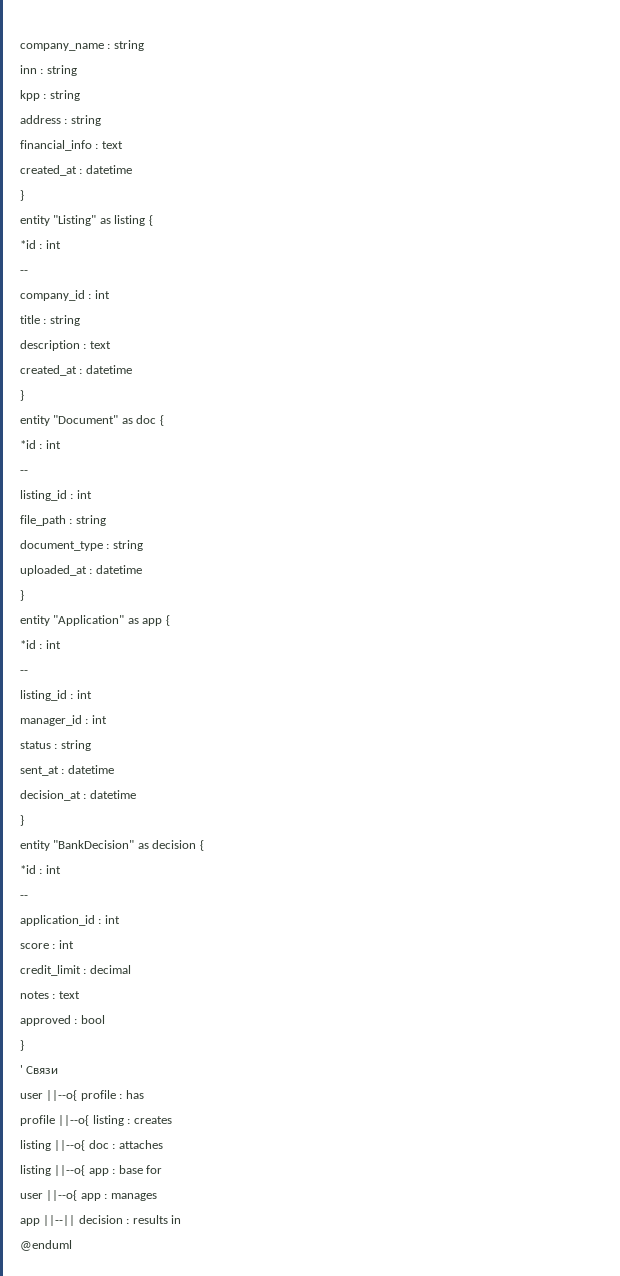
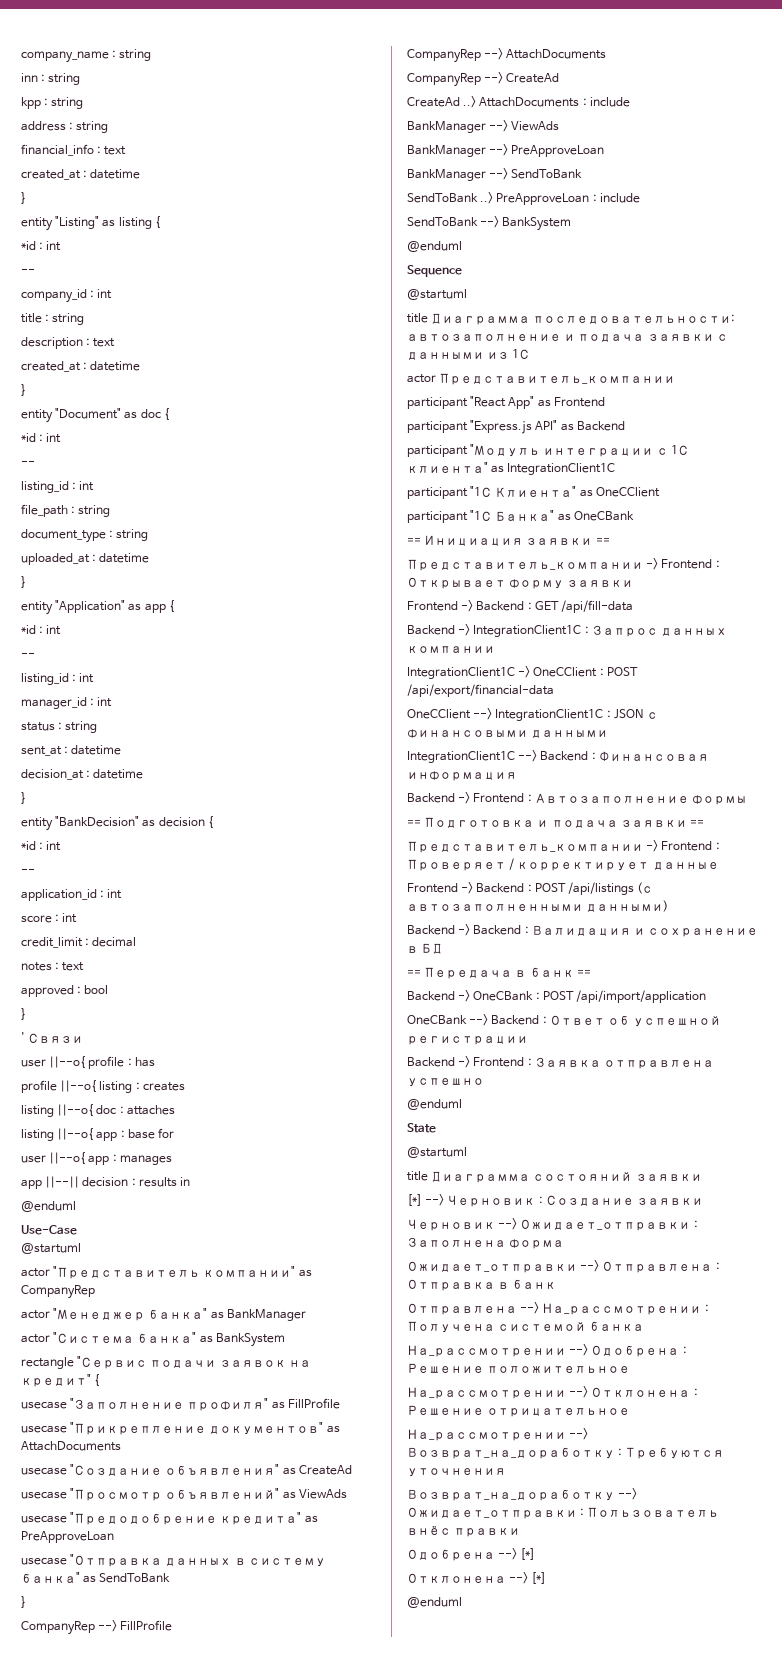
+ Use-Case
+ @startuml
+ actor "Представитель компании" as CompanyRep
+ actor "Менеджер банка" as BankManager
+ actor "Система банка" as BankSystem
+ rectangle "Сервис подачи заявок на кредит" {
+ usecase "Заполнение профиля" as FillProfile
+ usecase "Прикрепление документов" as AttachDocuments
+ usecase "Создание объявления" as CreateAd
+ usecase "Просмотр объявлений" as ViewAds
+ usecase "Предодобрение кредита" as PreApproveLoan
+ usecase "Отправка данных в систему банка" as SendToBank
+ }
+ CompanyRep --> FillProfile
+ CompanyRep --> AttachDocuments
+ CompanyRep --> CreateAd
+ CreateAd ..> AttachDocuments : include
+ BankManager --> ViewAds
+ BankManager --> PreApproveLoan
+ BankManager --> SendToBank
+ SendToBank ..> PreApproveLoan : include
+ SendToBank --> BankSystem
+ @enduml
+ Sequence
+ @startuml
+ title Диаграмма последовательности: автозаполнение и подача заявки с данными из 1С
+ actor Представитель_компании
+ participant "React App" as Frontend
+ participant "Express.js API" as Backend
+ participant "Модуль интеграции с 1С клиента" as IntegrationClient1C
+ participant "1С Клиента" as OneCClient
+ participant "1С Банка" as OneCBank
+ == Инициация заявки ==
+ Представитель_компании -> Frontend : Открывает форму заявки
+ Frontend -> Backend : GET /api/fill-data
+ Backend -> IntegrationClient1C : Запрос данных компании
+ IntegrationClient1C -> OneCClient : POST /api/export/financial-data
+ OneCClient --> IntegrationClient1C : JSON с финансовыми данными
+ IntegrationClient1C --> Backend : Финансовая информация
+ Backend -> Frontend : Автозаполнение формы
+ == Подготовка и подача заявки ==
+ Представитель_компании -> Frontend : Проверяет / корректирует данные
+ Frontend -> Backend : POST /api/listings (с автозаполненными данными)
+ Backend -> Backend : Валидация и сохранение в БД
+ == Передача в банк ==
+ Backend -> OneCBank : POST /api/import/application
+ OneCBank --> Backend : Ответ об успешной регистрации
+ Backend -> Frontend : Заявка отправлена успешно
+ @enduml
+ State
+ @startuml
+ title Диаграмма состояний заявки
+ [*] --> Черновик : Создание заявки
+ Черновик --> Ожидает_отправки : Заполнена форма
+ Ожидает_отправки --> Отправлена : Отправка в банк
+ Отправлена --> На_рассмотрении : Получена системой банка
+ На_рассмотрении --> Одобрена : Решение положительное
+ На_рассмотрении --> Отклонена : Решение отрицательное
+ На_рассмотрении --> Возврат_на_доработку : Требуются уточнения
+ Возврат_на_доработку --> Ожидает_отправки : Пользователь внёс правки
+ Одобрена --> [*]
+ Отклонена --> [*]
+ @enduml

